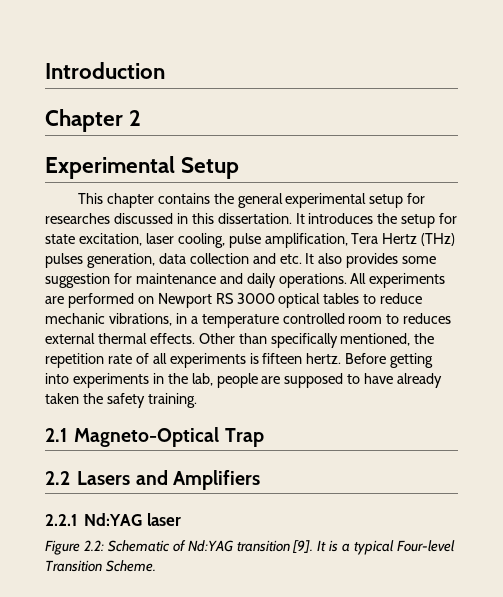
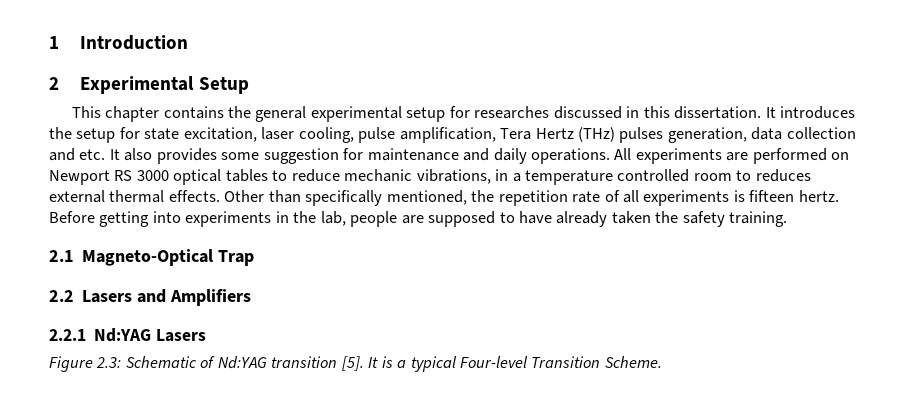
- Introduction
+ 1 Introduction
- Chapter 2
- Experimental Setup
+ 2 Experimental Setup
- 2.2.1 Nd:YAG laser
+ 2.2.1 Nd:YAG Lasers
- Figure 2.2: Schematic of Nd:YAG transition [9].
+ Figure 2.3: Schematic of Nd:YAG transition [5].

